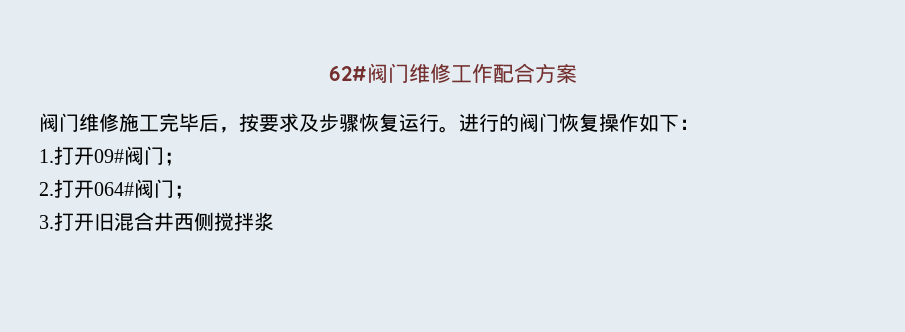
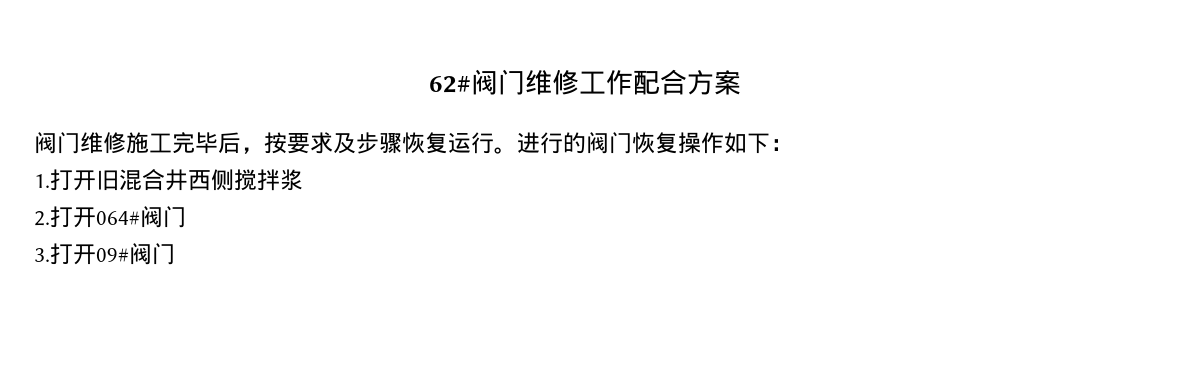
- 1.打开09#阀门；
- 2.打开064#阀门；
- 3.打开旧混合井西侧搅拌浆
+ 1.打开旧混合井西侧搅拌浆
+ 2.打开064#阀门
+ 3.打开09#阀门

